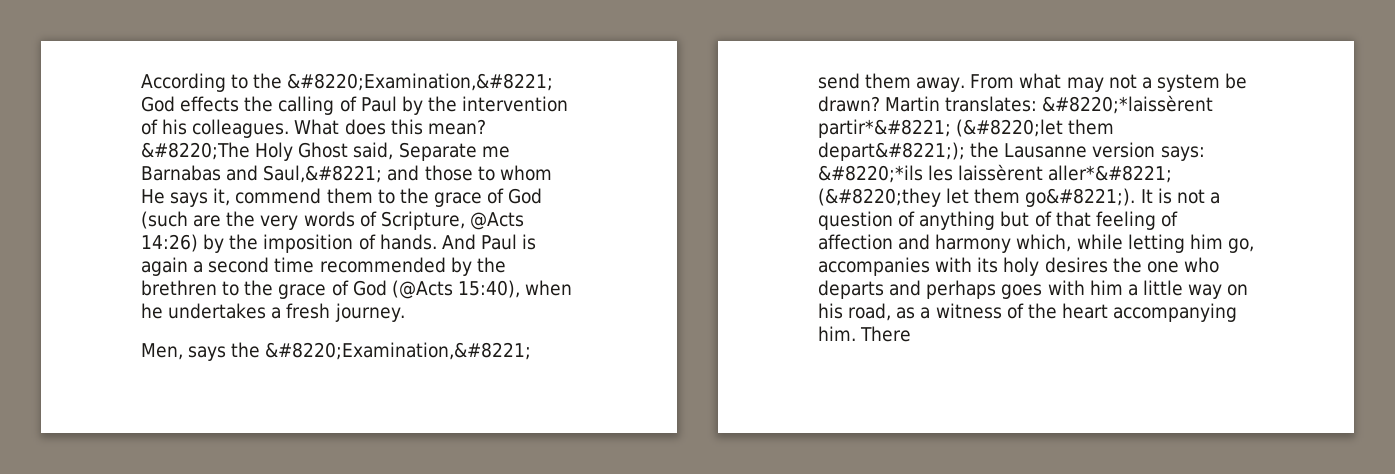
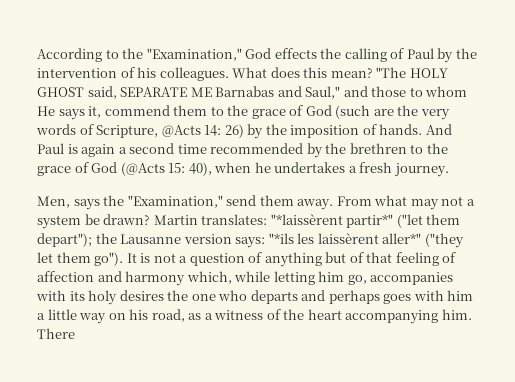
- According to the &#8220;Examination,&#8221; God effects the calling of Paul by the intervention of his colleagues.
+ According to the "Examination," God effects the calling of Paul by the intervention of his colleagues.
- &#8220;The Holy Ghost said, Separate me Barnabas and Saul,&#8221; and those to whom He says it, commend them to the grace of God (such are the very words of Scripture, @Acts 14:26) by the imposition of hands.
+ "The HOLY GHOST said, SEPARATE ME Barnabas and Saul," and those to whom He says it, commend them to the grace of God (such are the very words of Scripture, @Acts 14: 26) by the imposition of hands.
- And Paul is again a second time recommended by the brethren to the grace of God (@Acts 15:40), when he undertakes a fresh journey.
+ And Paul is again a second time recommended by the brethren to the grace of God (@Acts 15: 40), when he undertakes a fresh journey.
- Men, says the &#8220;Examination,&#8221; send them away.
+ Men, says the "Examination," send them away.
- Martin translates: &#8220;*laissèrent partir*&#8221; (&#8220;let them depart&#8221;); the Lausanne version says: &#8220;*ils les laissèrent aller*&#8221; (&#8220;they let them go&#8221;).
+ Martin translates: "*laissèrent partir*" ("let them depart"); the Lausanne version says: "*ils les laissèrent aller*" ("they let them go").

